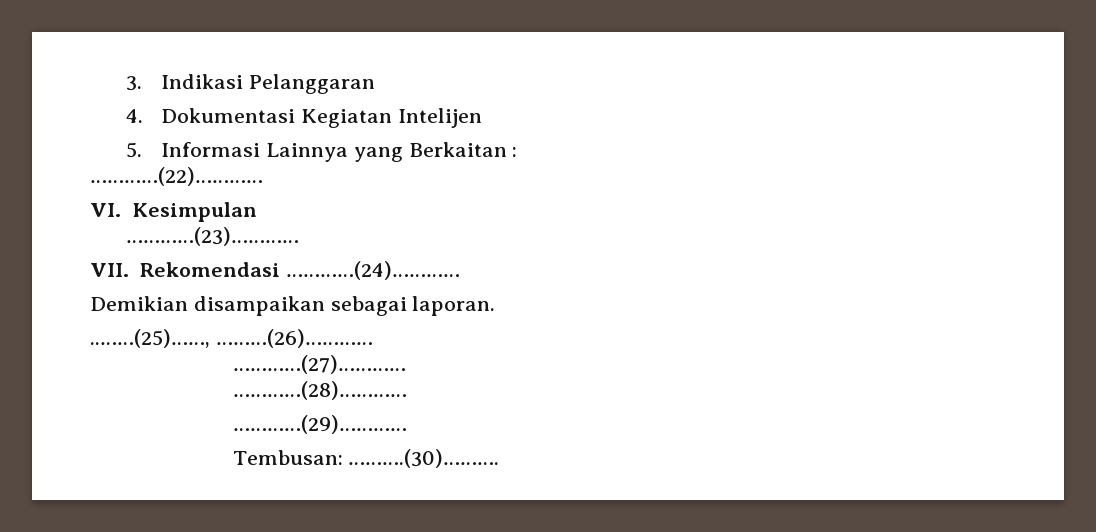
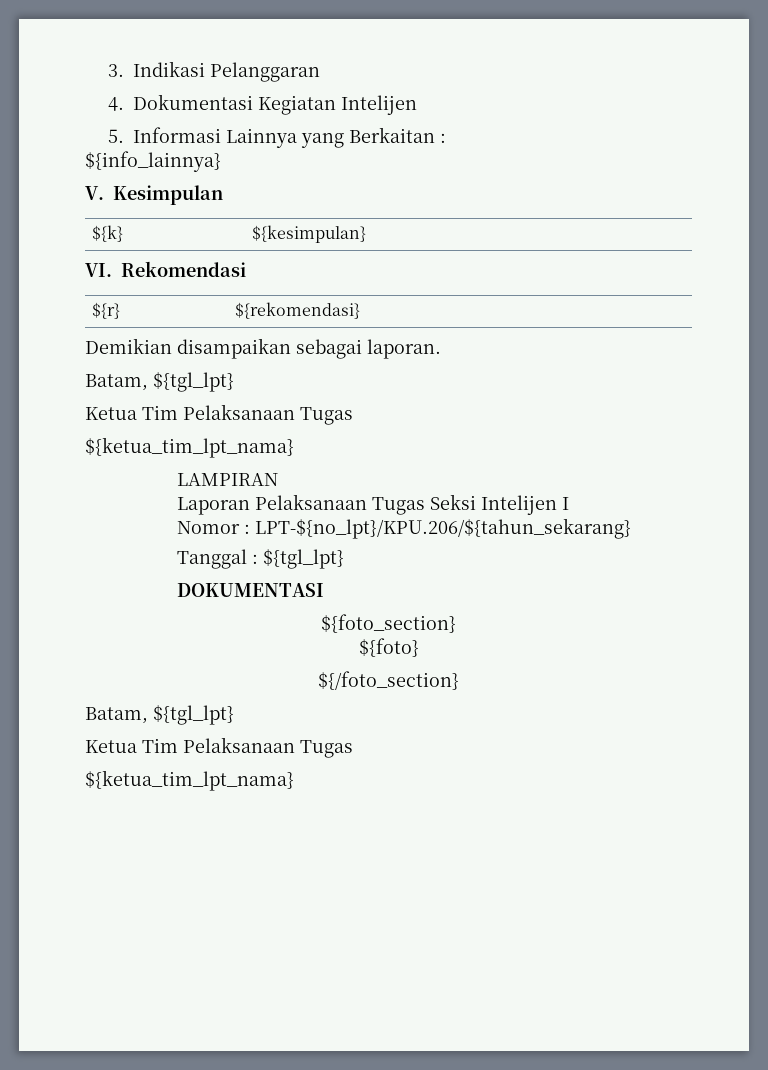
- …………(22)…………
- VI. Kesimpulan
+ ${info_lainnya}
+ V. Kesimpulan
- …………(23)…………
- VII. Rekomendasi …………(24)…………
+ ${k} | ${kesimpulan}
+ VI. Rekomendasi
+ ${r} | ${rekomendasi}
  Demikian disampaikan sebagai laporan.
- ..……(25)……, ………(26)…………
- …………(27)…………
- …………(28)…………
- …………(29)…………
- Tembusan: ……….(30)……….
+ Batam, ${tgl_lpt}
+ Ketua Tim Pelaksanaan Tugas
+ ${ketua_tim_lpt_nama}
+ LAMPIRAN
+ Laporan Pelaksanaan Tugas Seksi Intelijen I
+ Nomor : LPT-${no_lpt}/KPU.206/${tahun_sekarang}
+ Tanggal : ${tgl_lpt}
+ DOKUMENTASI
+ ${foto_section}
+ ${foto}
+ ${/foto_section}
+ Batam, ${tgl_lpt}
+ Ketua Tim Pelaksanaan Tugas
+ ${ketua_tim_lpt_nama}

